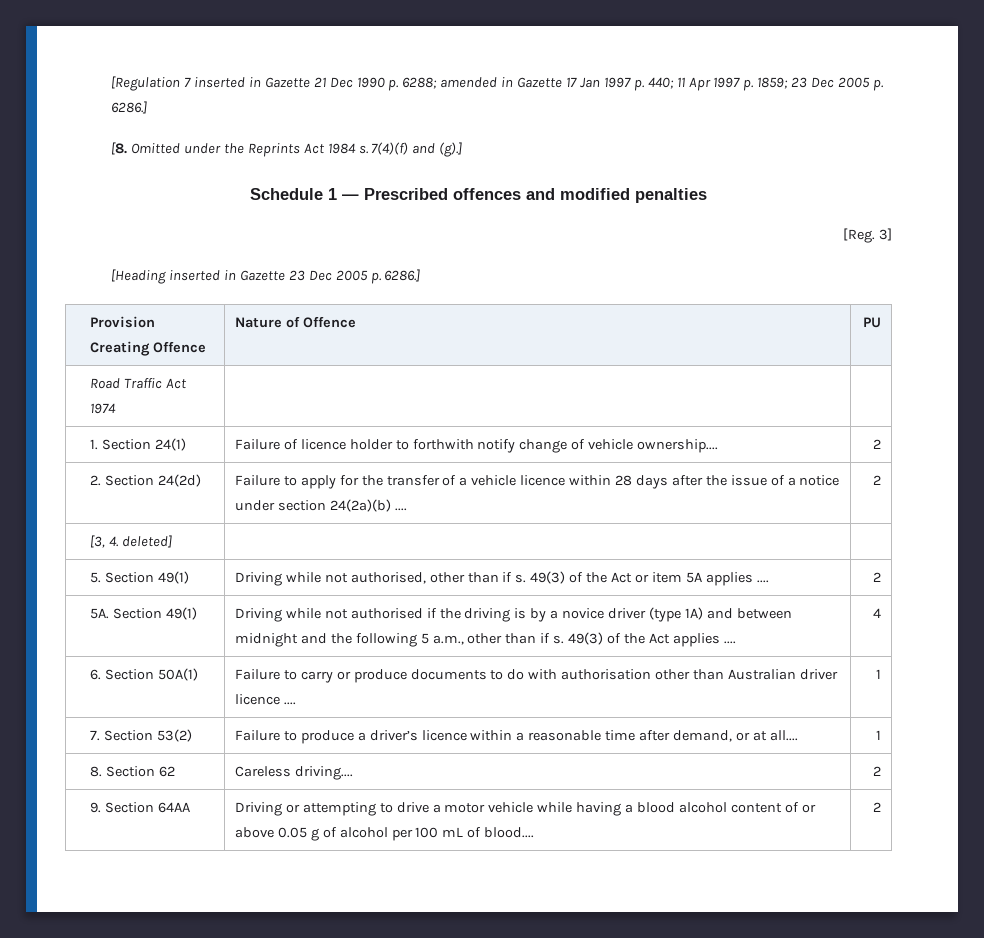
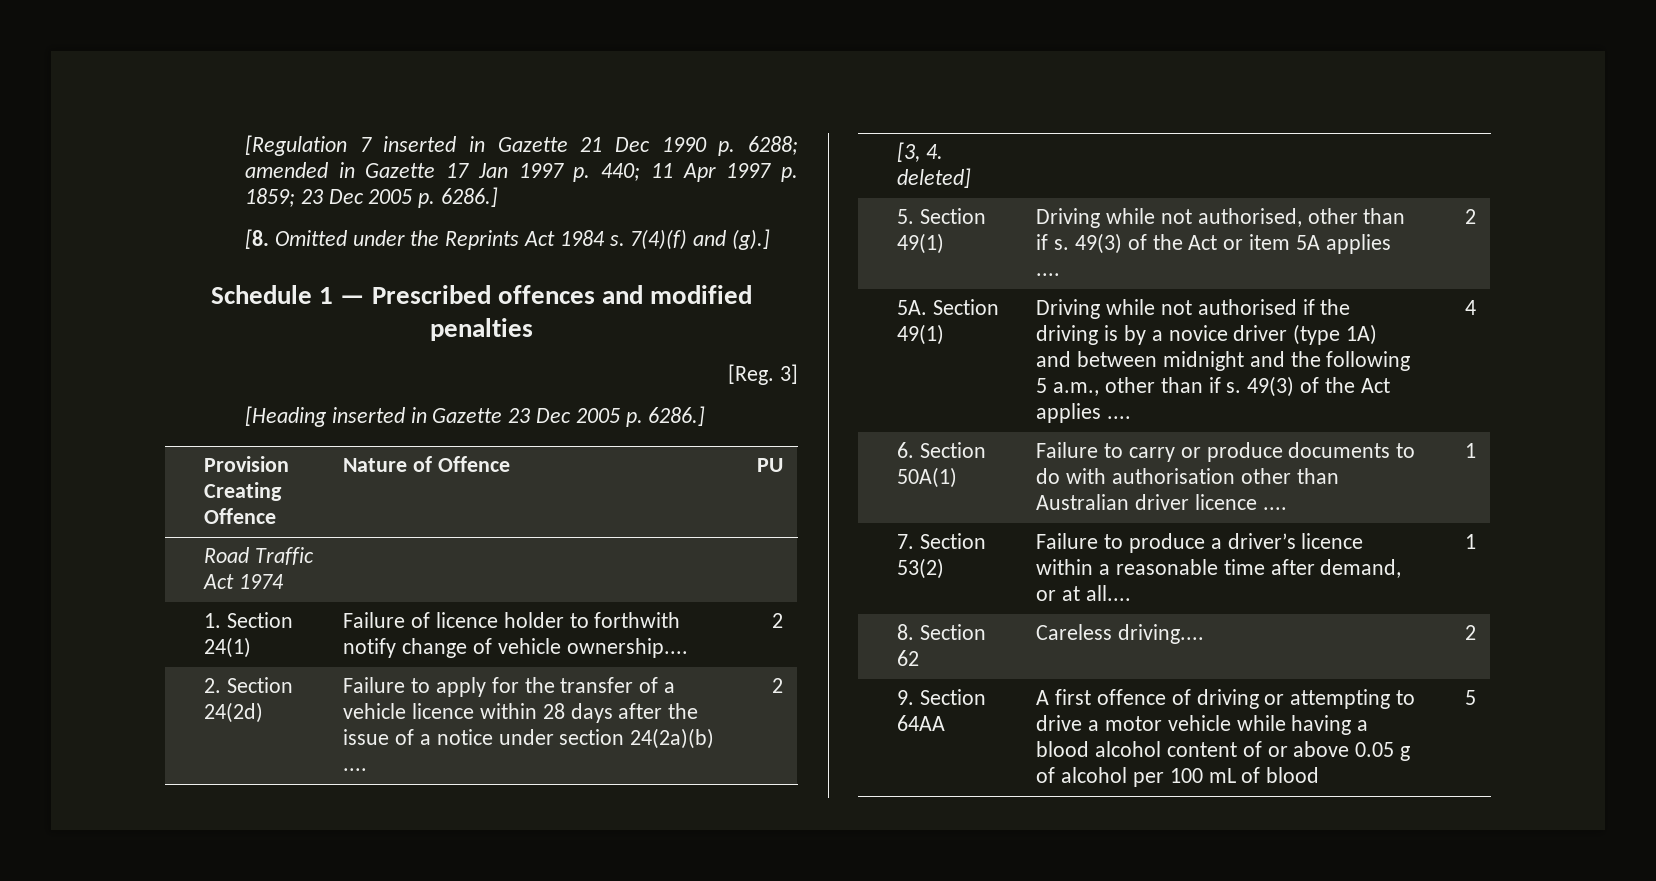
- 9. Section 64AA | Driving or attempting to drive a motor vehicle while having a blood alcohol content of or above 0.05 g of alcohol per 100 mL of blood.... | 2
+ 9. Section 64AA | A first offence of driving or attempting to drive a motor vehicle while having a blood alcohol content of or above 0.05 g of alcohol per 100 mL of blood | 5

